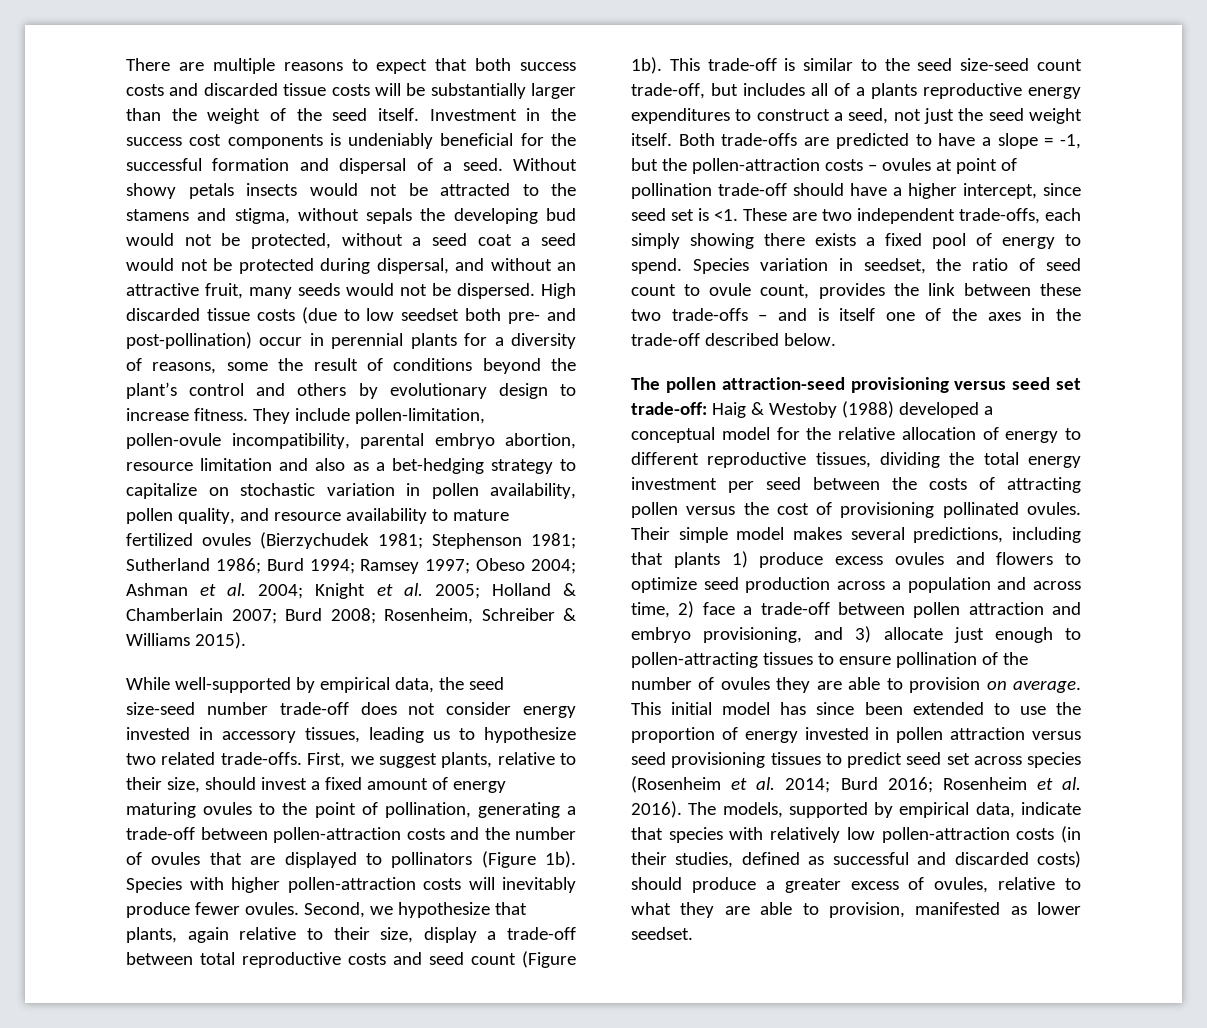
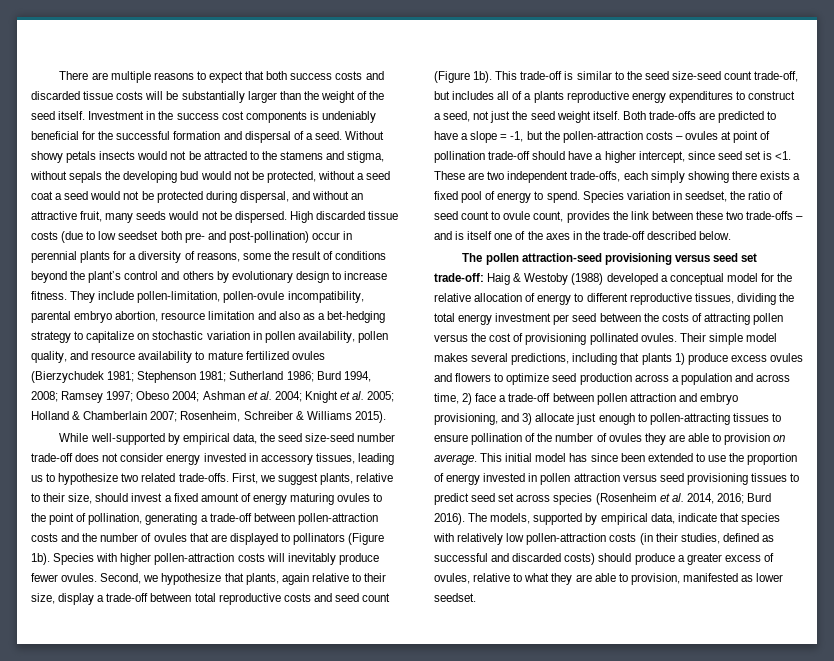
- Burd 1994;
+ Burd 1994, 2008;
- Burd 2008;
- This initial model has since been extended to use the proportion of energy invested in pollen attraction versus seed provisioning tissues to predict seed set across species (Rosenheim et al. 2014; Burd 2016; Rosenheim et al. 2016).
+ This initial model has since been extended to use the proportion of energy invested in pollen attraction versus seed provisioning tissues to predict seed set across species (Rosenheim et al. 2014, 2016; Burd 2016).

